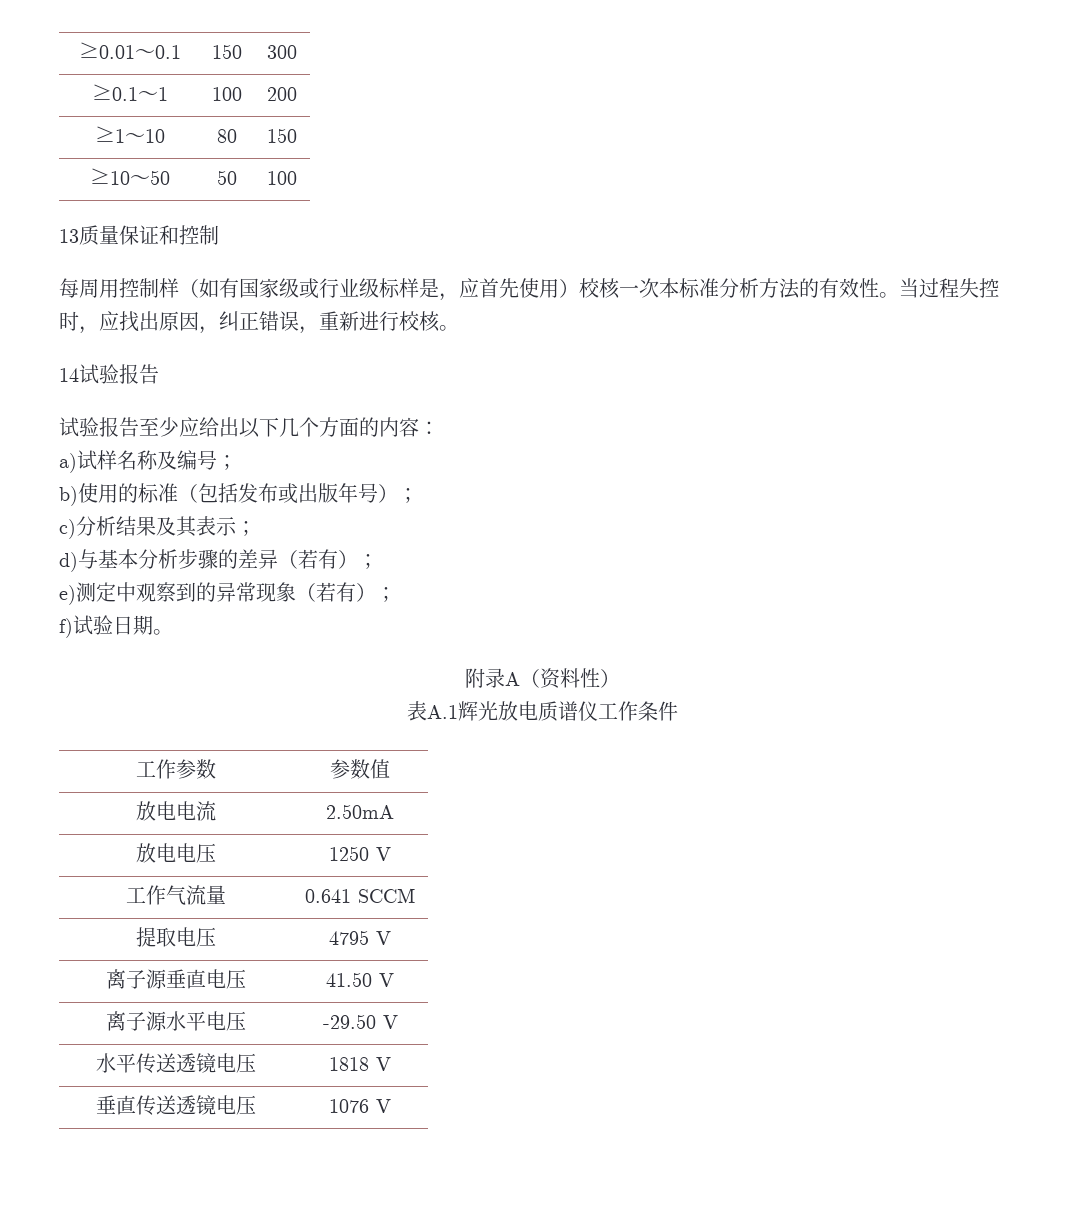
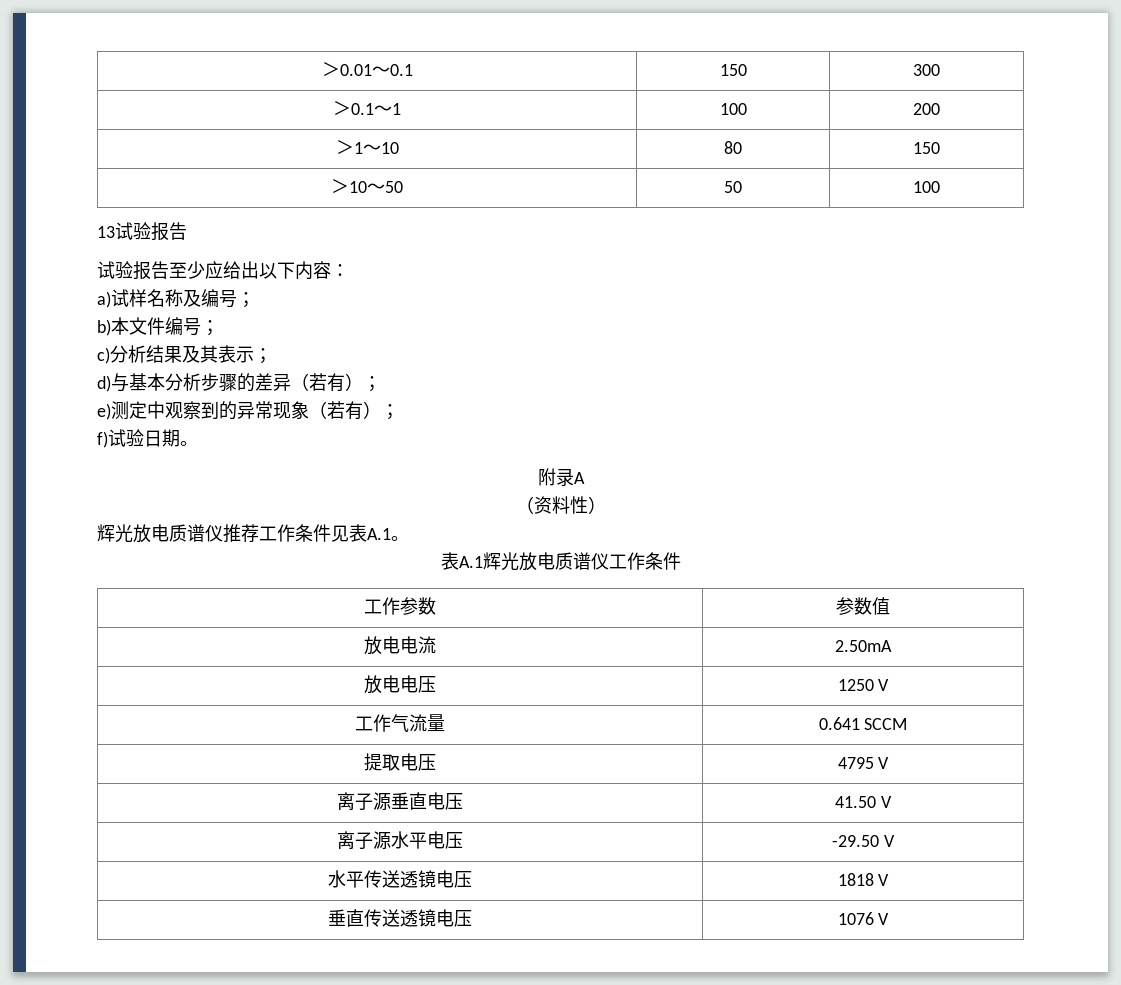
- ≥0.01～0.1 | 150 | 300
+ ＞0.01～0.1 | 150 | 300
- ≥0.1～1 | 100 | 200
+ ＞0.1～1 | 100 | 200
- ≥1～10 | 80 | 150
+ ＞1～10 | 80 | 150
- ≥10～50 | 50 | 100
+ ＞10～50 | 50 | 100
- 13质量保证和控制
- 每周用控制样（如有国家级或行业级标样是，应首先使用）校核一次本标准分析方法的有效性。当过程失控时，应找出原因，纠正错误，重新进行校核。
- 14试验报告
+ 13试验报告
- 试验报告至少应给出以下几个方面的内容：
+ 试验报告至少应给出以下内容：
- b)使用的标准（包括发布或出版年号）；
+ b)本文件编号；
- 附录A（资料性）
+ 附录A
+ （资料性）
+ 辉光放电质谱仪推荐工作条件见表A.1。

